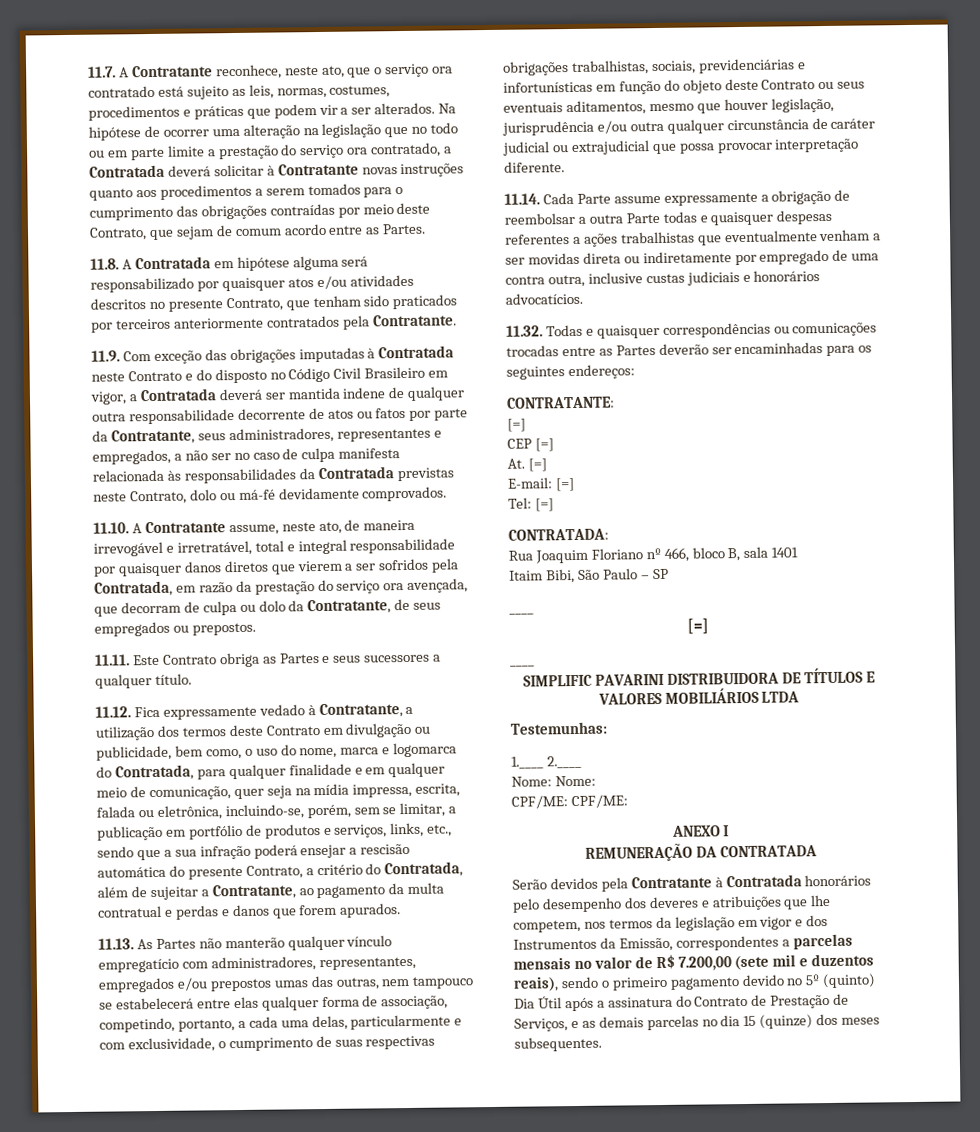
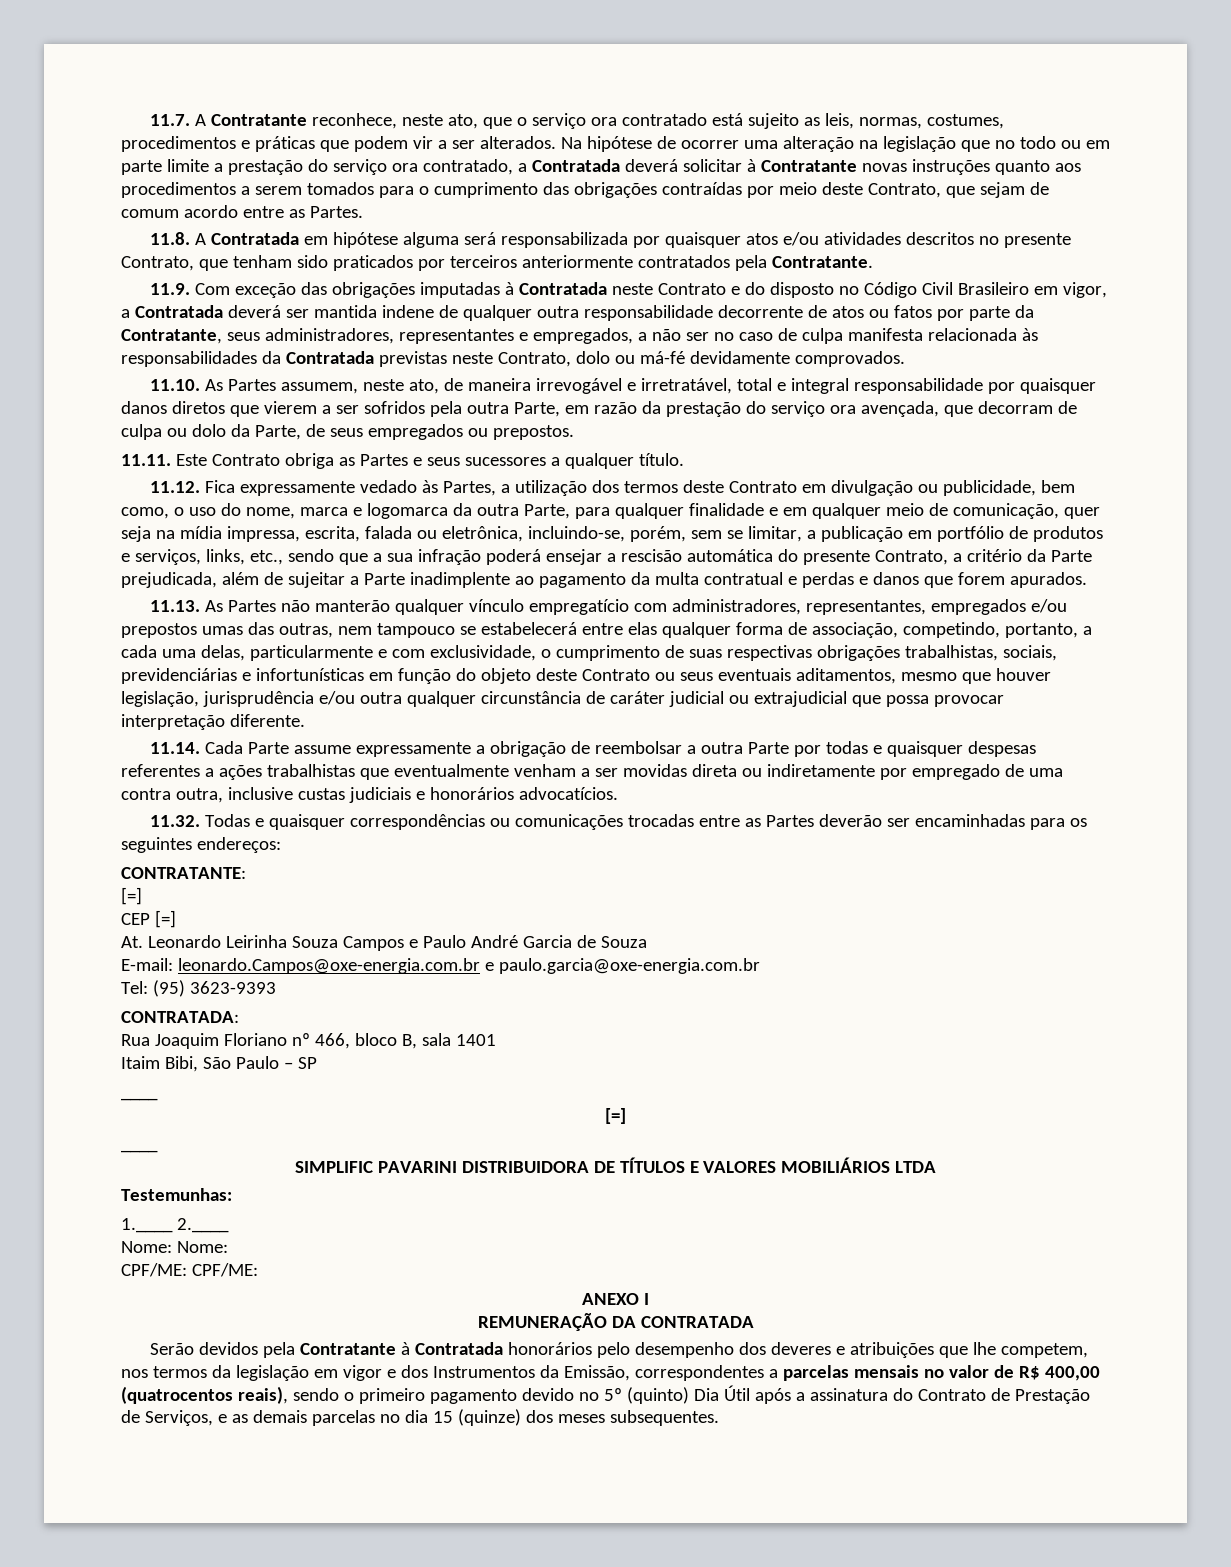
- 11.8. A Contratada em hipótese alguma será responsabilizado por quaisquer atos e/ou atividades descritos no presente Contrato, que tenham sido praticados por terceiros anteriormente contratados pela Contratante.
+ 11.8. A Contratada em hipótese alguma será responsabilizada por quaisquer atos e/ou atividades descritos no presente Contrato, que tenham sido praticados por terceiros anteriormente contratados pela Contratante.
- 11.10. A Contratante assume, neste ato, de maneira irrevogável e irretratável, total e integral responsabilidade por quaisquer danos diretos que vierem a ser sofridos pela Contratada, em razão da prestação do serviço ora avençada, que decorram de culpa ou dolo da Contratante, de seus empregados ou prepostos.
+ 11.10. As Partes assumem, neste ato, de maneira irrevogável e irretratável, total e integral responsabilidade por quaisquer danos diretos que vierem a ser sofridos pela outra Parte, em razão da prestação do serviço ora avençada, que decorram de culpa ou dolo da Parte, de seus empregados ou prepostos.
- 11.12. Fica expressamente vedado à Contratante, a utilização dos termos deste Contrato em divulgação ou publicidade, bem como, o uso do nome, marca e logomarca do Contratada, para qualquer finalidade e em qualquer meio de comunicação, quer seja na mídia impressa, escrita, falada ou eletrônica, incluindo-se, porém, sem se limitar, a publicação em portfólio de produtos e serviços, links, etc., sendo que a sua infração poderá ensejar a rescisão automática do presente Contrato, a critério do Contratada, além de sujeitar a Contratante, ao pagamento da multa contratual e perdas e danos que forem apurados.
+ 11.12. Fica expressamente vedado às Partes, a utilização dos termos deste Contrato em divulgação ou publicidade, bem como, o uso do nome, marca e logomarca da outra Parte, para qualquer finalidade e em qualquer meio de comunicação, quer seja na mídia impressa, escrita, falada ou eletrônica, incluindo-se, porém, sem se limitar, a publicação em portfólio de produtos e serviços, links, etc., sendo que a sua infração poderá ensejar a rescisão automática do presente Contrato, a critério da Parte prejudicada, além de sujeitar a Parte inadimplente ao pagamento da multa contratual e perdas e danos que forem apurados.
- 11.14. Cada Parte assume expressamente a obrigação de reembolsar a outra Parte todas e quaisquer despesas referentes a ações trabalhistas que eventualmente venham a ser movidas direta ou indiretamente por empregado de uma contra outra, inclusive custas judiciais e honorários advocatícios.
+ 11.14. Cada Parte assume expressamente a obrigação de reembolsar a outra Parte por todas e quaisquer despesas referentes a ações trabalhistas que eventualmente venham a ser movidas direta ou indiretamente por empregado de uma contra outra, inclusive custas judiciais e honorários advocatícios.
- At. [=]
- E-mail: [=]
+ At. Leonardo Leirinha Souza Campos e Paulo André Garcia de Souza
+ E-mail: leonardo.Campos@oxe-energia.com.br e paulo.garcia@oxe-energia.com.br
- Tel: [=]
+ Tel: (95) 3623-9393
- Serão devidos pela Contratante à Contratada honorários pelo desempenho dos deveres e atribuições que lhe competem, nos termos da legislação em vigor e dos Instrumentos da Emissão, correspondentes a parcelas mensais no valor de R$ 7.200,00 (sete mil e duzentos reais), sendo o primeiro pagamento devido no 5º (quinto) Dia Útil após a assinatura do Contrato de Prestação de Serviços, e as demais parcelas no dia 15 (quinze) dos meses subsequentes.
+ Serão devidos pela Contratante à Contratada honorários pelo desempenho dos deveres e atribuições que lhe competem, nos termos da legislação em vigor e dos Instrumentos da Emissão, correspondentes a parcelas mensais no valor de R$ 400,00 (quatrocentos reais), sendo o primeiro pagamento devido no 5º (quinto) Dia Útil após a assinatura do Contrato de Prestação de Serviços, e as demais parcelas no dia 15 (quinze) dos meses subsequentes.

